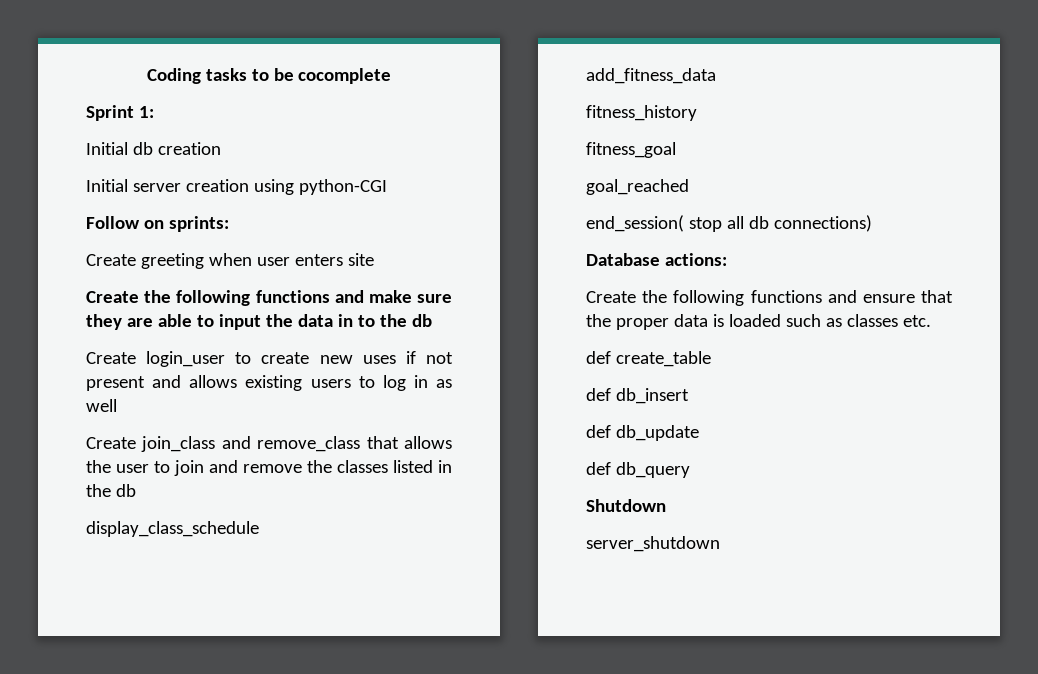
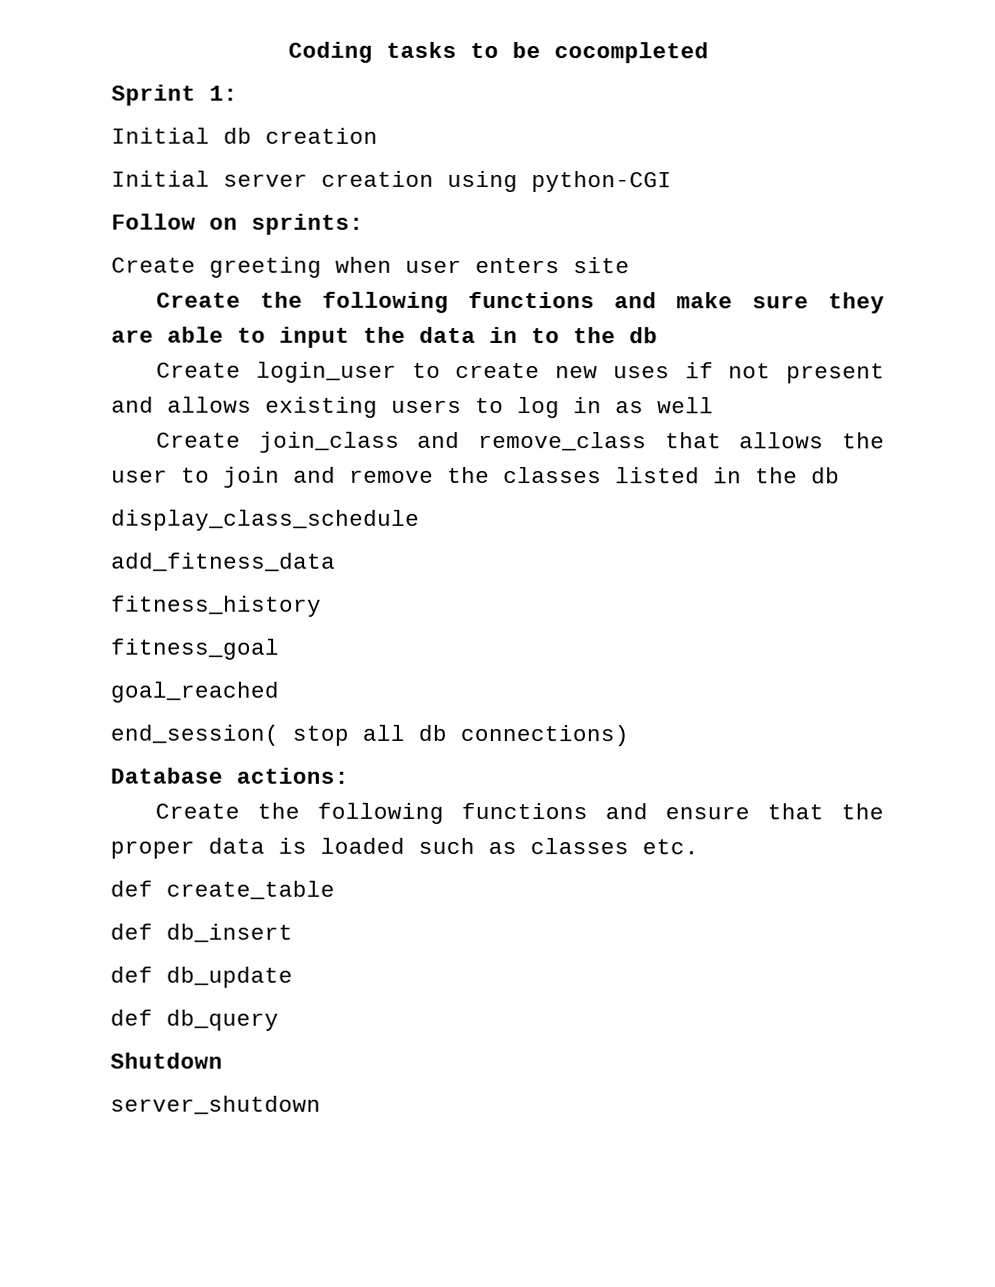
- Coding tasks to be cocomplete
+ Coding tasks to be cocompleted

